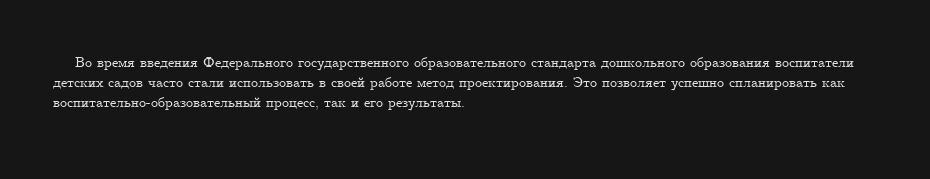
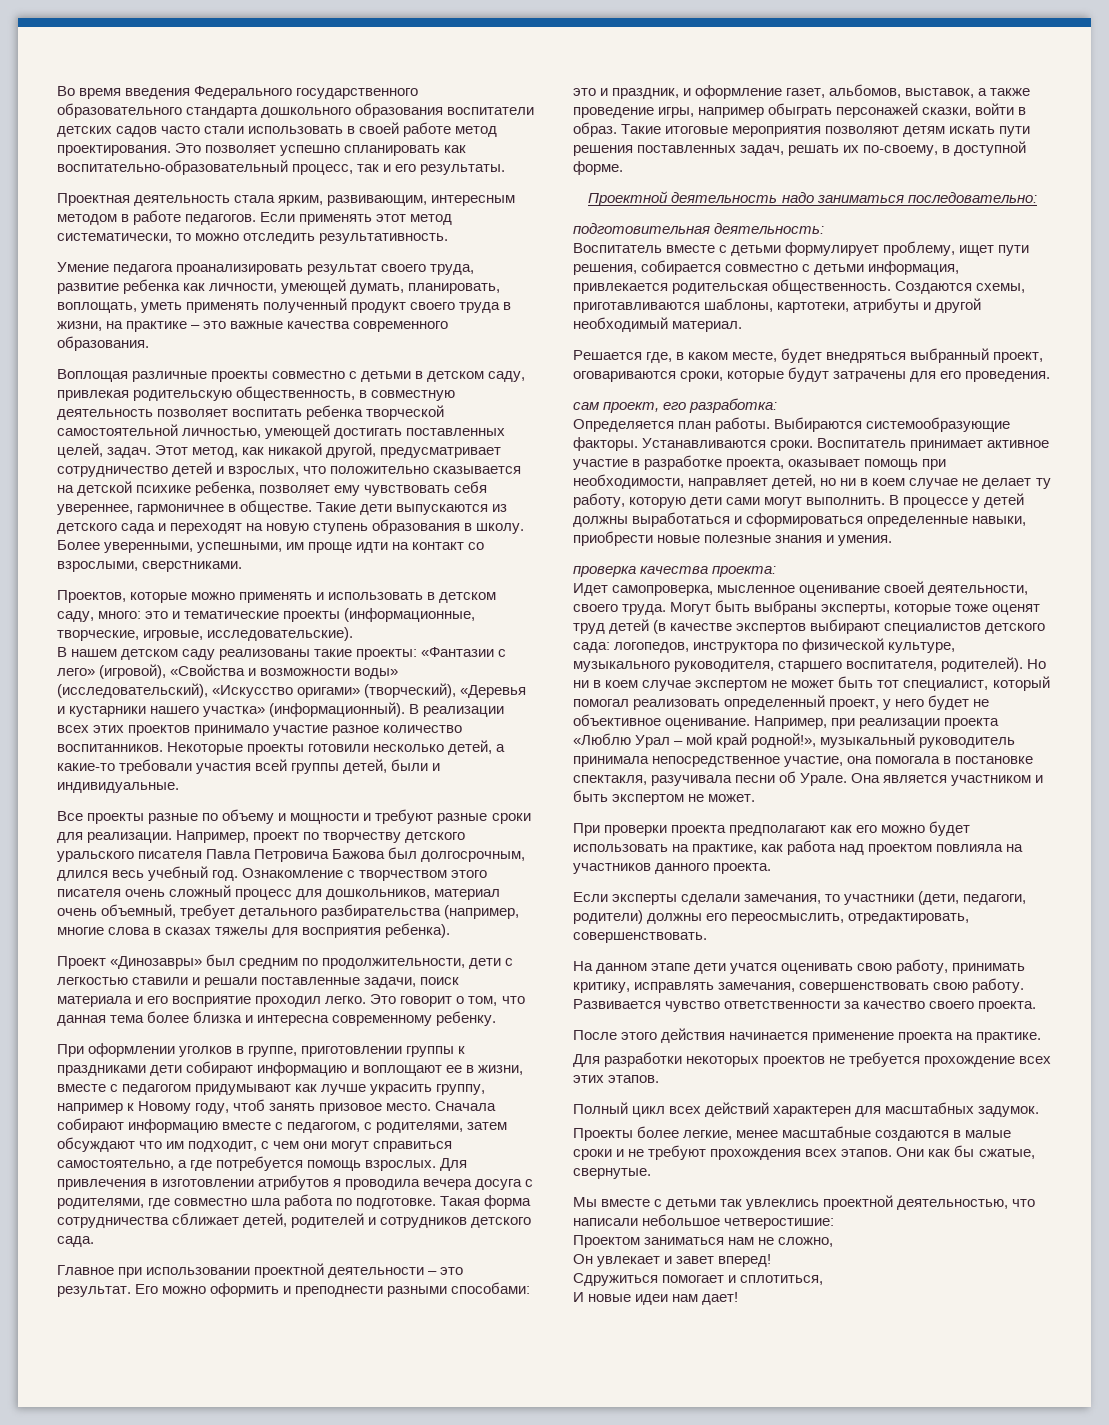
+ Проектная деятельность стала ярким, развивающим, интересным методом в работе педагогов. Если применять этот метод систематически, то можно отследить результативность.
+ Умение педагога проанализировать результат своего труда, развитие ребенка как личности, умеющей думать, планировать, воплощать, уметь применять полученный продукт своего труда в жизни, на практике – это важные качества современного образования.
+ Воплощая различные проекты совместно с детьми в детском саду, привлекая родительскую общественность, в совместную деятельность позволяет воспитать ребенка творческой самостоятельной личностью, умеющей достигать поставленных целей, задач. Этот метод, как никакой другой, предусматривает сотрудничество детей и взрослых, что положительно сказывается на детской психике ребенка, позволяет ему чувствовать себя увереннее, гармоничнее в обществе. Такие дети выпускаются из детского сада и переходят на новую ступень образования в школу. Более уверенными, успешными, им проще идти на контакт со взрослыми, сверстниками.
+ Проектов, которые можно применять и использовать в детском саду, много: это и тематические проекты (информационные, творческие, игровые, исследовательские).
+ В нашем детском саду реализованы такие проекты: «Фантазии с лего» (игровой), «Свойства и возможности воды» (исследовательский), «Искусство оригами» (творческий), «Деревья и кустарники нашего участка» (информационный). В реализации всех этих проектов принимало участие разное количество воспитанников. Некоторые проекты готовили несколько детей, а какие-то требовали участия всей группы детей, были и индивидуальные.
+ Все проекты разные по объему и мощности и требуют разные сроки для реализации. Например, проект по творчеству детского уральского писателя Павла Петровича Бажова был долгосрочным, длился весь учебный год. Ознакомление с творчеством этого писателя очень сложный процесс для дошкольников, материал очень объемный, требует детального разбирательства (например, многие слова в сказах тяжелы для восприятия ребенка).
+ Проект «Динозавры» был средним по продолжительности, дети с легкостью ставили и решали поставленные задачи, поиск материала и его восприятие проходил легко. Это говорит о том, что данная тема более близка и интересна современному ребенку.
+ При оформлении уголков в группе, приготовлении группы к праздниками дети собирают информацию и воплощают ее в жизни, вместе с педагогом придумывают как лучше украсить группу, например к Новому году, чтоб занять призовое место. Сначала собирают информацию вместе с педагогом, с родителями, затем обсуждают что им подходит, с чем они могут справиться самостоятельно, а где потребуется помощь взрослых. Для привлечения в изготовлении атрибутов я проводила вечера досуга с родителями, где совместно шла работа по подготовке. Такая форма сотрудничества сближает детей, родителей и сотрудников детского сада.
+ Главное при использовании проектной деятельности – это результат. Его можно оформить и преподнести разными способами: это и праздник, и оформление газет, альбомов, выставок, а также проведение игры, например обыграть персонажей сказки, войти в образ. Такие итоговые мероприятия позволяют детям искать пути решения поставленных задач, решать их по-своему, в доступной форме.
+ Проектной деятельность надо заниматься последовательно:
+ подготовительная деятельность:
+ Воспитатель вместе с детьми формулирует проблему, ищет пути решения, собирается совместно с детьми информация, привлекается родительская общественность. Создаются схемы, приготавливаются шаблоны, картотеки, атрибуты и другой необходимый материал.
+ Решается где, в каком месте, будет внедряться выбранный проект, оговариваются сроки, которые будут затрачены для его проведения.
+ сам проект, его разработка:
+ Определяется план работы. Выбираются системообразующие факторы. Устанавливаются сроки. Воспитатель принимает активное участие в разработке проекта, оказывает помощь при необходимости, направляет детей, но ни в коем случае не делает ту работу, которую дети сами могут выполнить. В процессе у детей должны выработаться и сформироваться определенные навыки, приобрести новые полезные знания и умения.
+ проверка качества проекта:
+ Идет самопроверка, мысленное оценивание своей деятельности, своего труда. Могут быть выбраны эксперты, которые тоже оценят труд детей (в качестве экспертов выбирают специалистов детского сада: логопедов, инструктора по физической культуре, музыкального руководителя, старшего воспитателя, родителей). Но ни в коем случае экспертом не может быть тот специалист, который помогал реализовать определенный проект, у него будет не объективное оценивание. Например, при реализации проекта «Люблю Урал – мой край родной!», музыкальный руководитель принимала непосредственное участие, она помогала в постановке спектакля, разучивала песни об Урале. Она является участником и быть экспертом не может.
+ При проверки проекта предполагают как его можно будет использовать на практике, как работа над проектом повлияла на участников данного проекта.
+ Если эксперты сделали замечания, то участники (дети, педагоги, родители) должны его переосмыслить, отредактировать, совершенствовать.
+ На данном этапе дети учатся оценивать свою работу, принимать критику, исправлять замечания, совершенствовать свою работу. Развивается чувство ответственности за качество своего проекта.
+ После этого действия начинается применение проекта на практике.
+ Для разработки некоторых проектов не требуется прохождение всех этих этапов.
+ Полный цикл всех действий характерен для масштабных задумок.
+ Проекты более легкие, менее масштабные создаются в малые сроки и не требуют прохождения всех этапов. Они как бы сжатые, свернутые.
+ Мы вместе с детьми так увлеклись проектной деятельностью, что написали небольшое четверостишие:
+ Проектом заниматься нам не сложно,
+ Он увлекает и завет вперед!
+ Сдружиться помогает и сплотиться,
+ И новые идеи нам дает!

